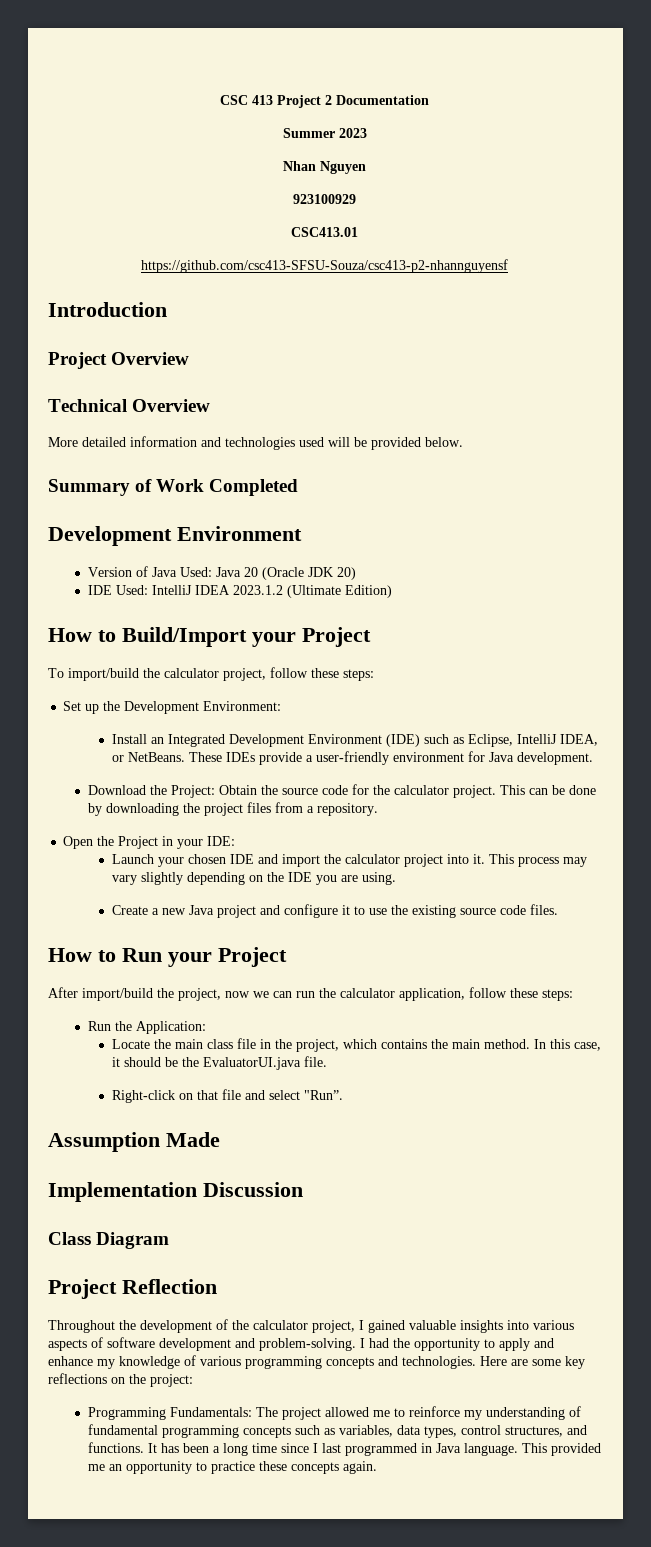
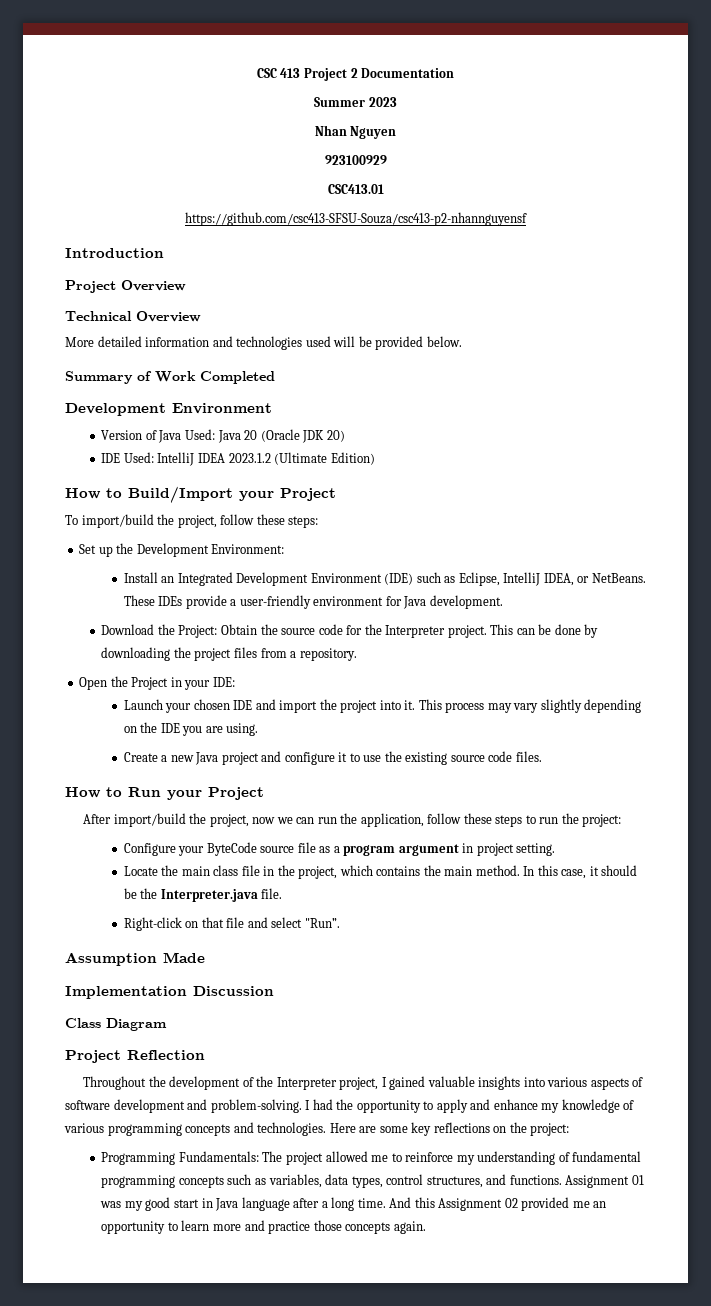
- To import/build the calculator project, follow these steps:
+ To import/build the project, follow these steps:
- Download the Project: Obtain the source code for the calculator project.
+ Download the Project: Obtain the source code for the Interpreter project.
- Launch your chosen IDE and import the calculator project into it.
+ Launch your chosen IDE and import the project into it.
- After import/build the project, now we can run the calculator application, follow these steps:
- Run the Application:
+ After import/build the project, now we can run the application, follow these steps to run the project:
+ Configure your ByteCode source file as a program argument in project setting.
- In this case, it should be the EvaluatorUI.java file.
+ In this case, it should be the Interpreter.java file.
- Throughout the development of the calculator project, I gained valuable insights into various aspects of software development and problem-solving.
+ Throughout the development of the Interpreter project, I gained valuable insights into various aspects of software development and problem-solving.
- It has been a long time since I last programmed in Java language. This provided me an opportunity to practice these concepts again.
+ Assignment 01 was my good start in Java language after a long time. And this Assignment 02 provided me an opportunity to learn more and practice those concepts again.

